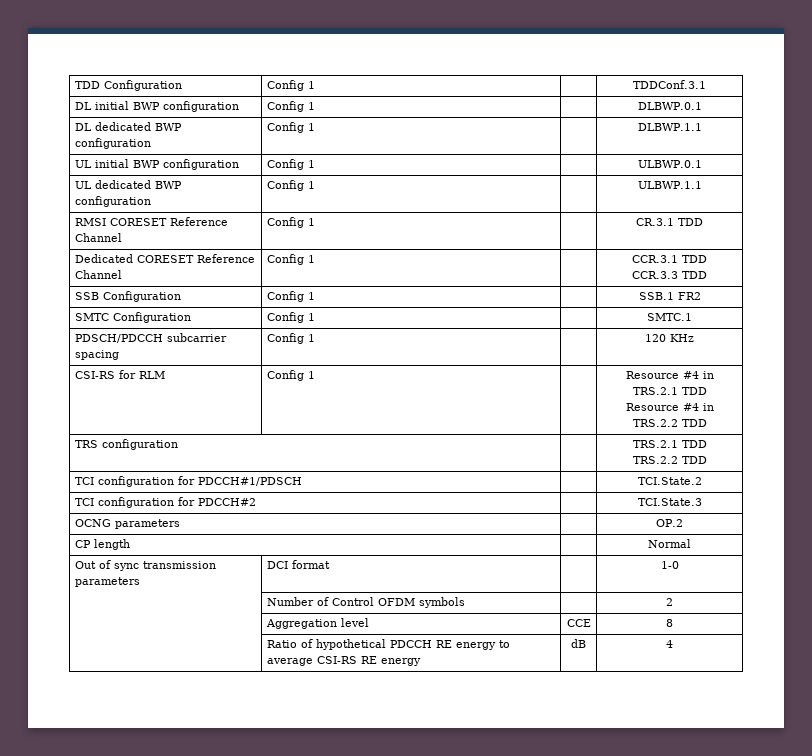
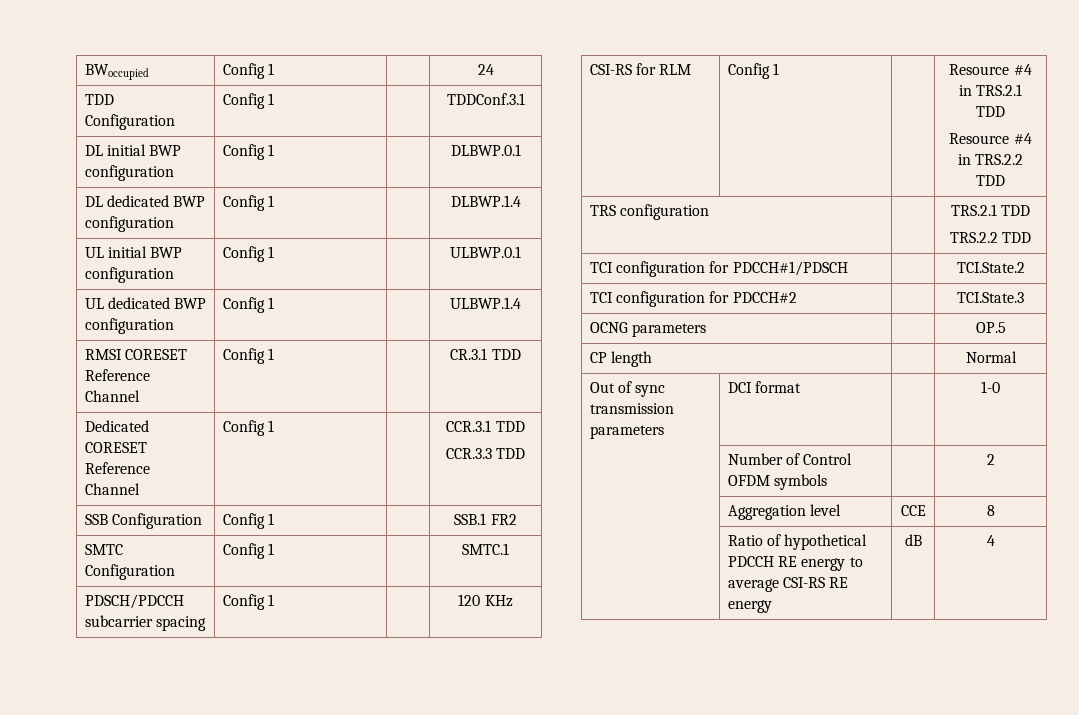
+ BWoccupied | Config 1 | | 24
- DL dedicated BWP configuration | Config 1 | | DLBWP.1.1
+ DL dedicated BWP configuration | Config 1 | | DLBWP.1.4
- UL dedicated BWP configuration | Config 1 | | ULBWP.1.1
+ UL dedicated BWP configuration | Config 1 | | ULBWP.1.4
- OCNG parameters | | OP.2
+ OCNG parameters | | OP.5

